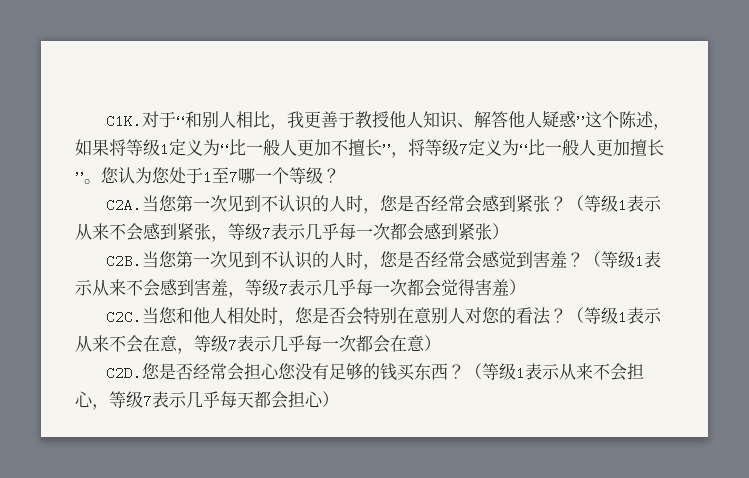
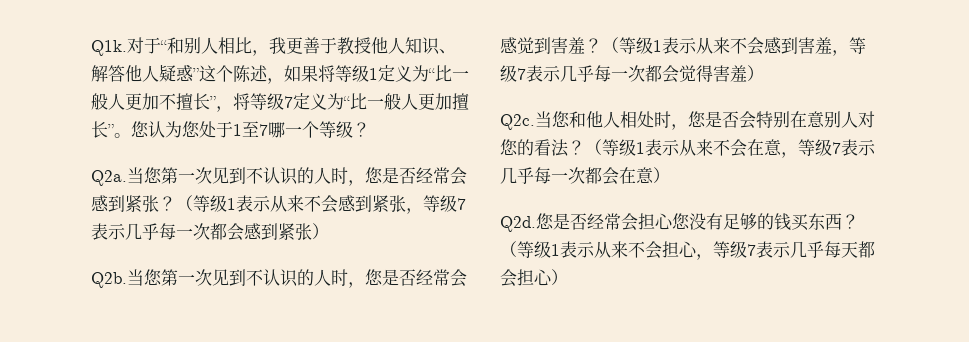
- C1K.对于“和别人相比，我更善于教授他人知识、解答他人疑惑”这个陈述，如果将等级1定义为“比一般人更加不擅长”，将等级7定义为“比一般人更加擅长”。
+ Q1k.对于“和别人相比，我更善于教授他人知识、解答他人疑惑”这个陈述，如果将等级1定义为“比一般人更加不擅长”，将等级7定义为“比一般人更加擅长”。
- C2A.当您第一次见到不认识的人时，您是否经常会感到紧张？
+ Q2a.当您第一次见到不认识的人时，您是否经常会感到紧张？
- C2B.当您第一次见到不认识的人时，您是否经常会感觉到害羞？
+ Q2b.当您第一次见到不认识的人时，您是否经常会感觉到害羞？
- C2C.当您和他人相处时，您是否会特别在意别人对您的看法？
+ Q2c.当您和他人相处时，您是否会特别在意别人对您的看法？
- C2D.您是否经常会担心您没有足够的钱买东西？
+ Q2d.您是否经常会担心您没有足够的钱买东西？

